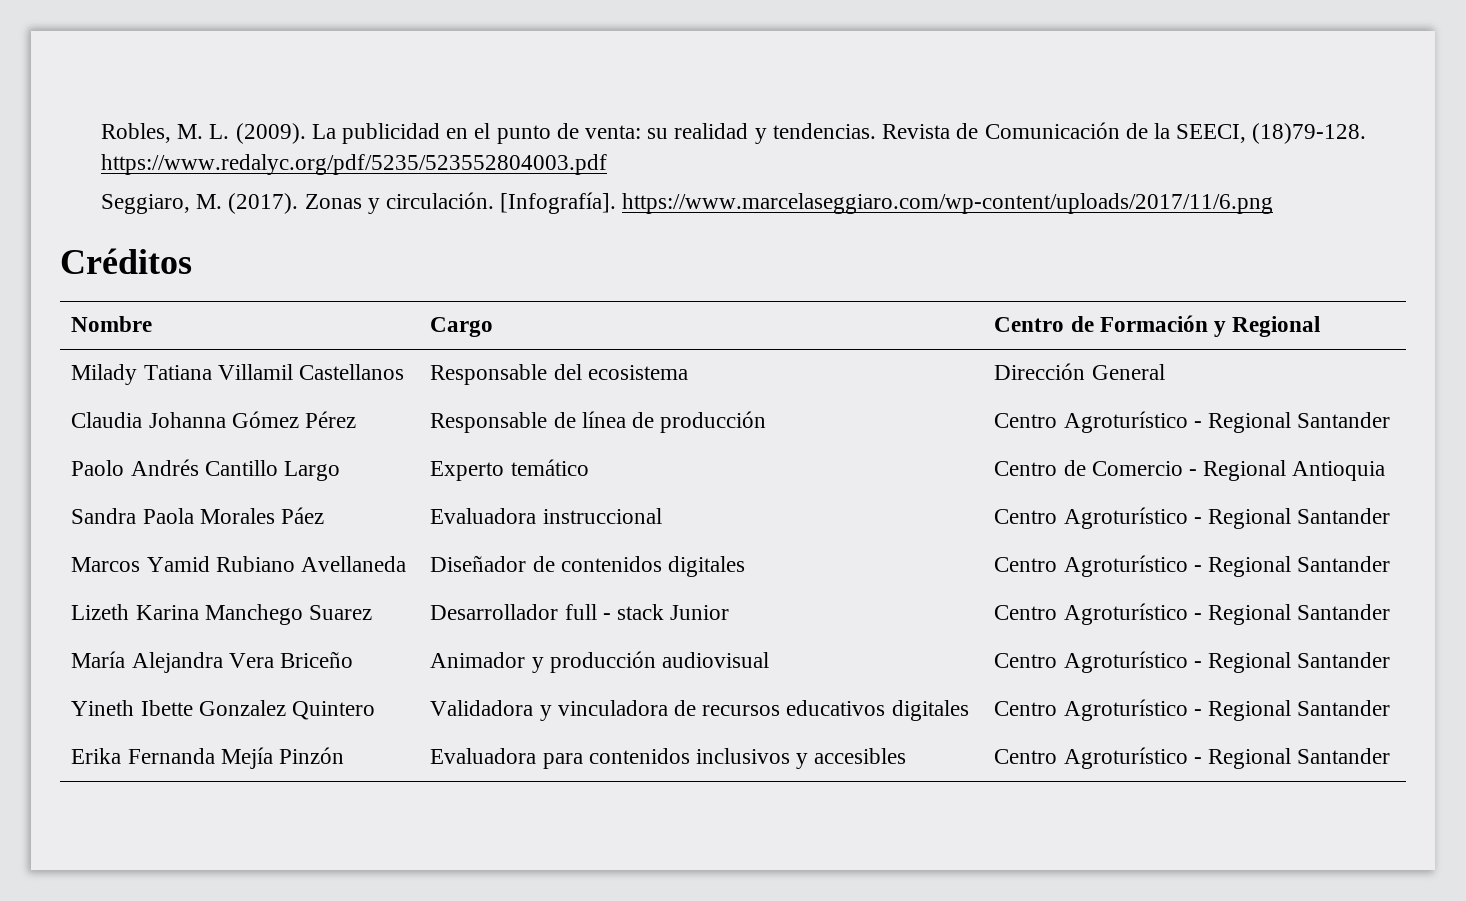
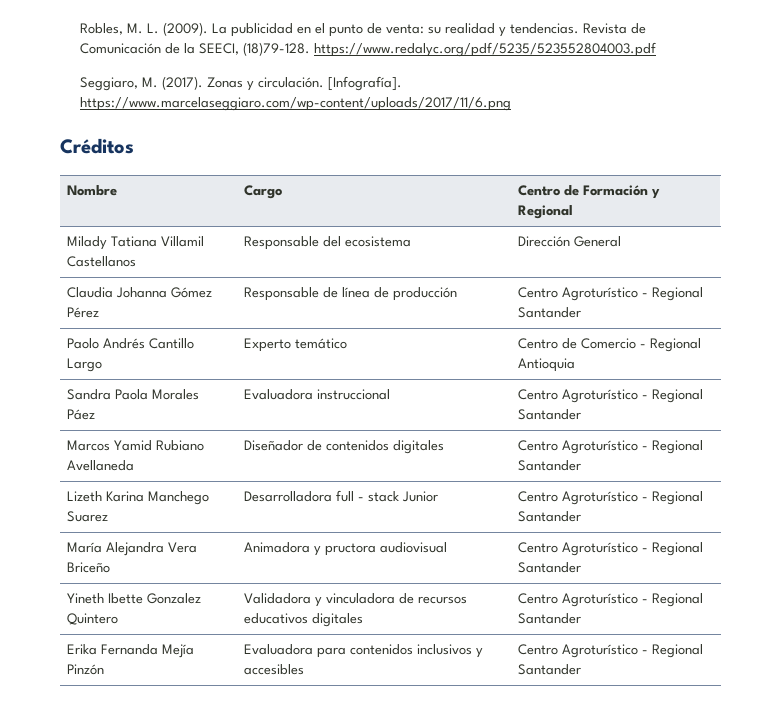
- Lizeth Karina Manchego Suarez | Desarrollador full - stack Junior | Centro Agroturístico - Regional Santander
+ Lizeth Karina Manchego Suarez | Desarrolladora full - stack Junior | Centro Agroturístico - Regional Santander
- María Alejandra Vera Briceño | Animador y producción audiovisual | Centro Agroturístico - Regional Santander
+ María Alejandra Vera Briceño | Animadora y pructora audiovisual | Centro Agroturístico - Regional Santander

